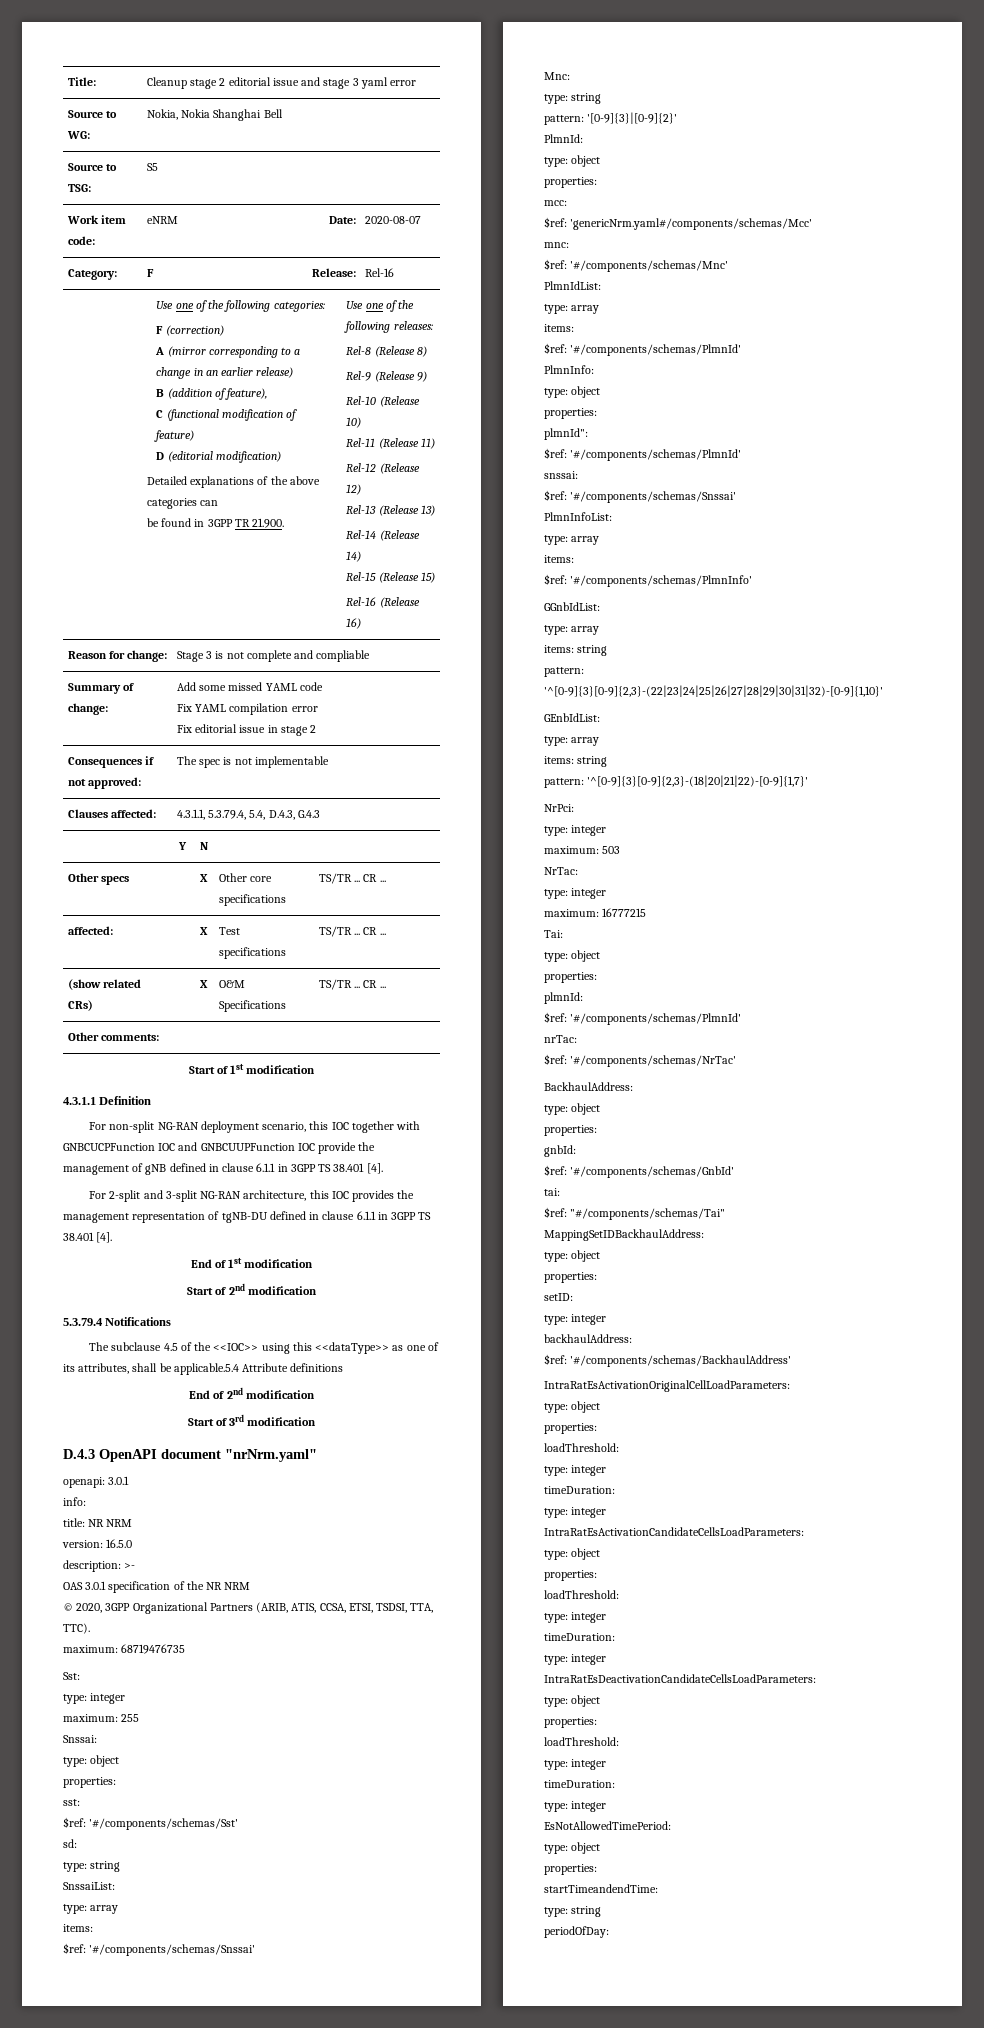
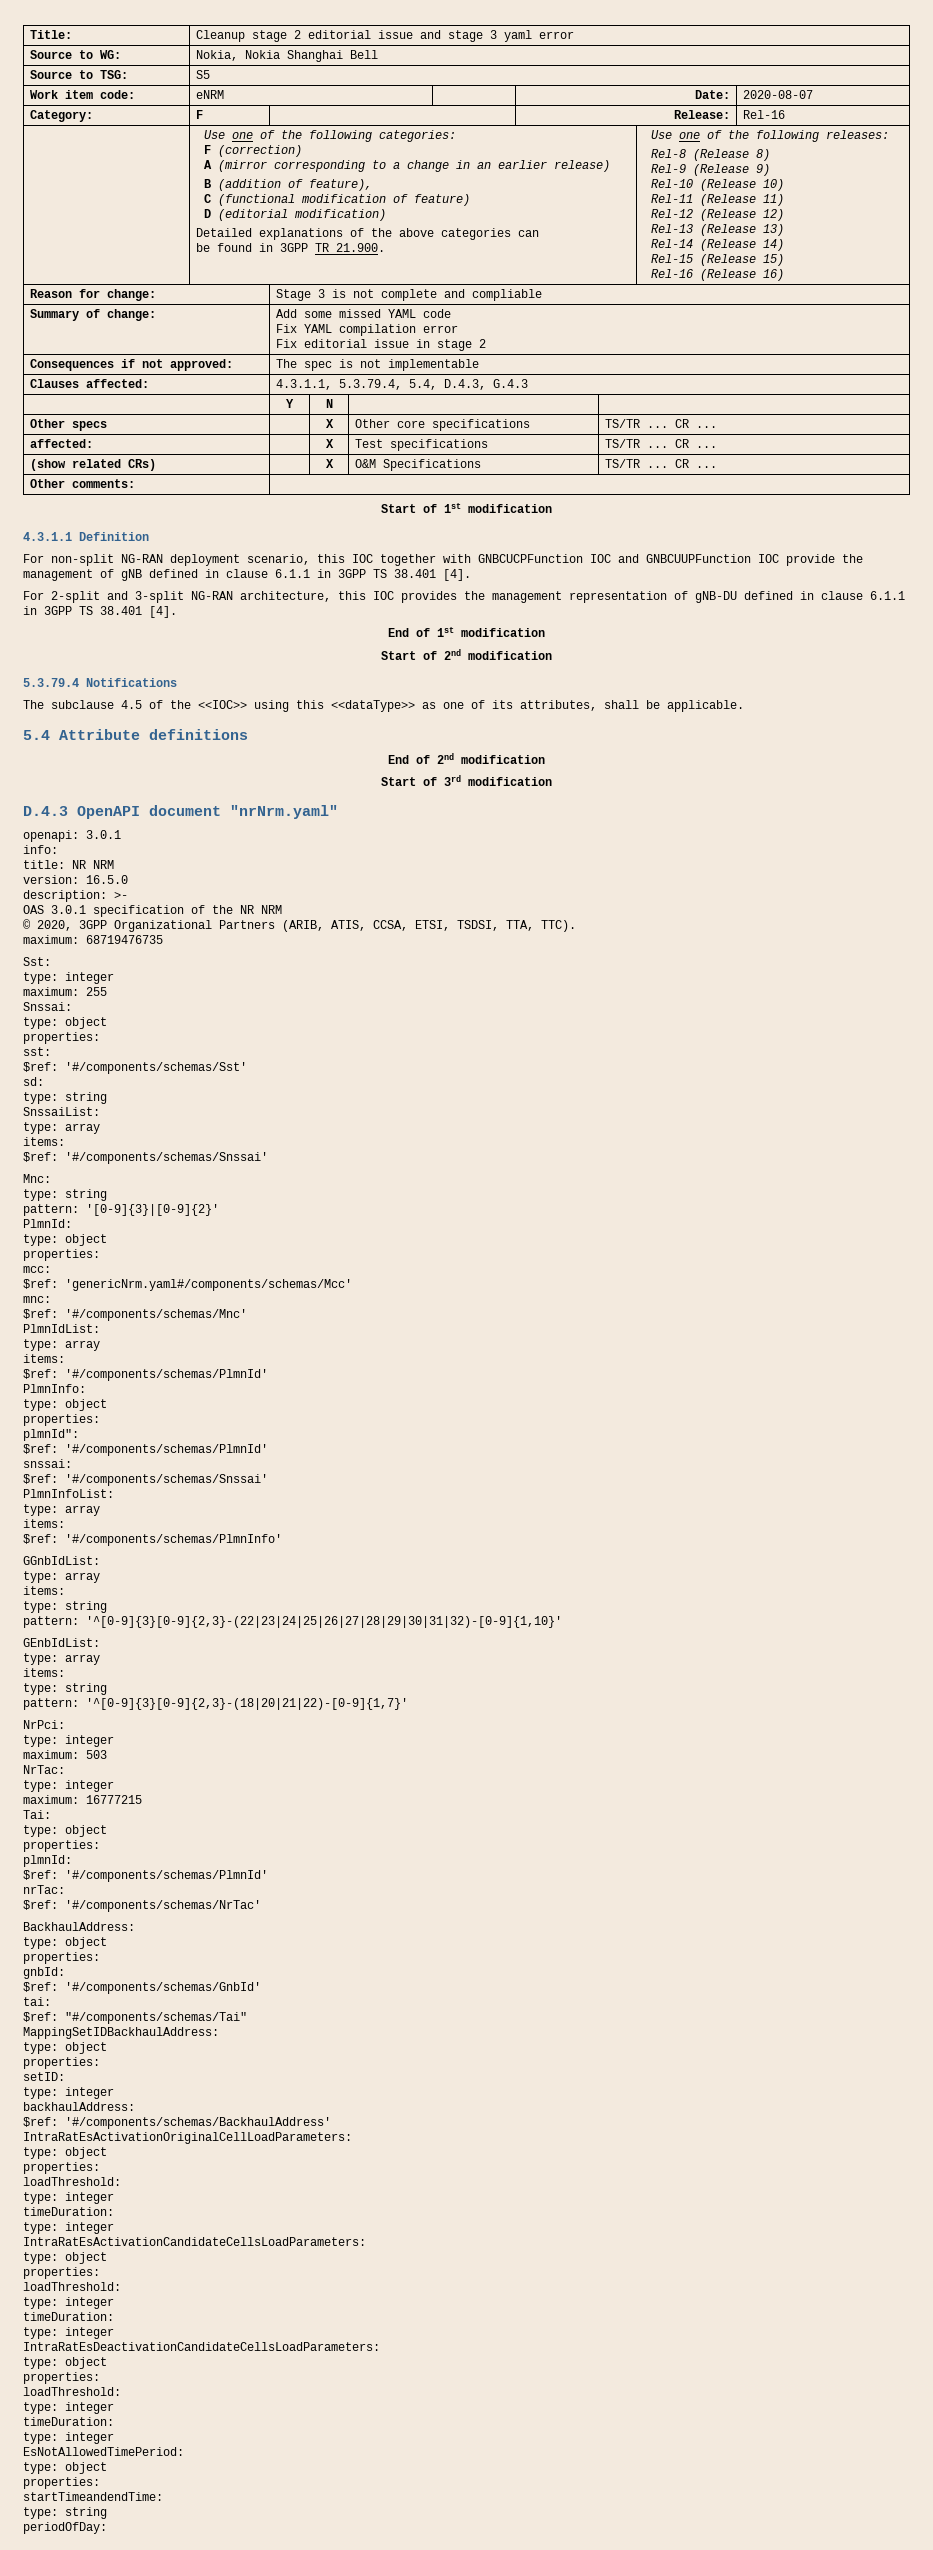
- For 2-split and 3-split NG-RAN architecture, this IOC provides the management representation of tgNB-DU defined in clause 6.1.1 in 3GPP TS 38.401 [4].
+ For 2-split and 3-split NG-RAN architecture, this IOC provides the management representation of gNB-DU defined in clause 6.1.1 in 3GPP TS 38.401 [4].
- The subclause 4.5 of the <<IOC>> using this <<dataType>> as one of its attributes, shall be applicable.5.4 Attribute definitions
+ The subclause 4.5 of the <<IOC>> using this <<dataType>> as one of its attributes, shall be applicable.
+ 5.4 Attribute definitions
  GGnbIdList:
  type: array
- items: string
+ items:
+ type: string
  GEnbIdList:
  type: array
- items: string
+ items:
+ type: string

